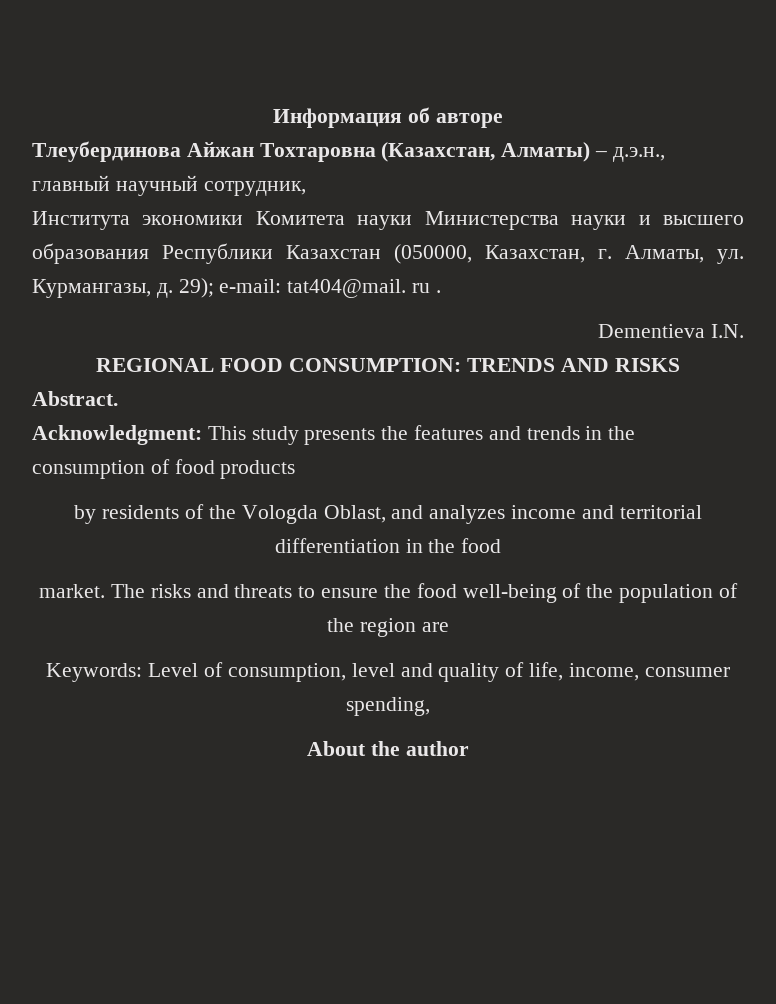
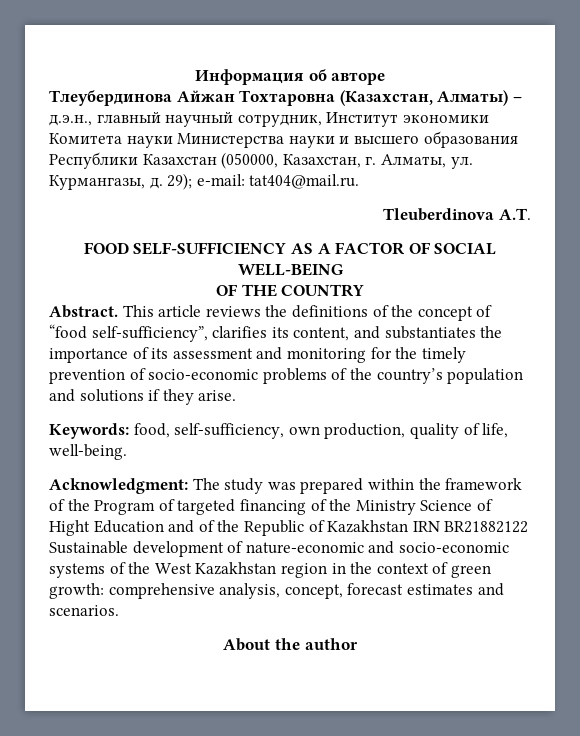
- Тлеубердинова Айжан Тохтаровна (Казахстан, Алматы) – д.э.н., главный научный сотрудник,
- Института экономики Комитета науки Министерства науки и высшего образования Республики Казахстан (050000, Казахстан, г. Алматы, ул. Курмангазы, д.
+ Тлеубердинова Айжан Тохтаровна (Казахстан, Алматы) – д.э.н., главный научный сотрудник, Институт экономики Комитета науки Министерства науки и высшего образования Республики Казахстан (050000, Казахстан, г. Алматы, ул. Курмангазы, д.
- 29); e-mail: tat404@mail. ru .
- Dementieva I.N.
- REGIONAL FOOD CONSUMPTION: TRENDS AND RISKS
- Abstract.
- Acknowledgment: This study presents the features and trends in the consumption of food products
- by residents of the Vologda Oblast, and analyzes income and territorial differentiation in the food
- market. The risks and threats to ensure the food well-being of the population of the region are
- Keywords: Level of consumption, level and quality of life, income, consumer spending,
+ 29); e-mail: tat404@mail.ru.
+ Tleuberdinova A.T.
+ FOOD SELF-SUFFICIENCY AS A FACTOR OF SOCIAL WELL-BEING
+ OF THE COUNTRY
+ Abstract. This article reviews the definitions of the concept of “food self-sufficiency”, clarifies its content, and substantiates the importance of its assessment and monitoring for the timely prevention of socio-economic problems of the country’s population and solutions if they arise.
+ Keywords: food, self-sufficiency, own production, quality of life, well-being.
+ Acknowledgment: The study was prepared within the framework of the Program of targeted financing of the Ministry Science of Hight Education and of the Republic of Kazakhstan IRN BR21882122 Sustainable development of nature-economic and socio-economic systems of the West Kazakhstan region in the context of green growth: comprehensive analysis, concept, forecast estimates and scenarios.

